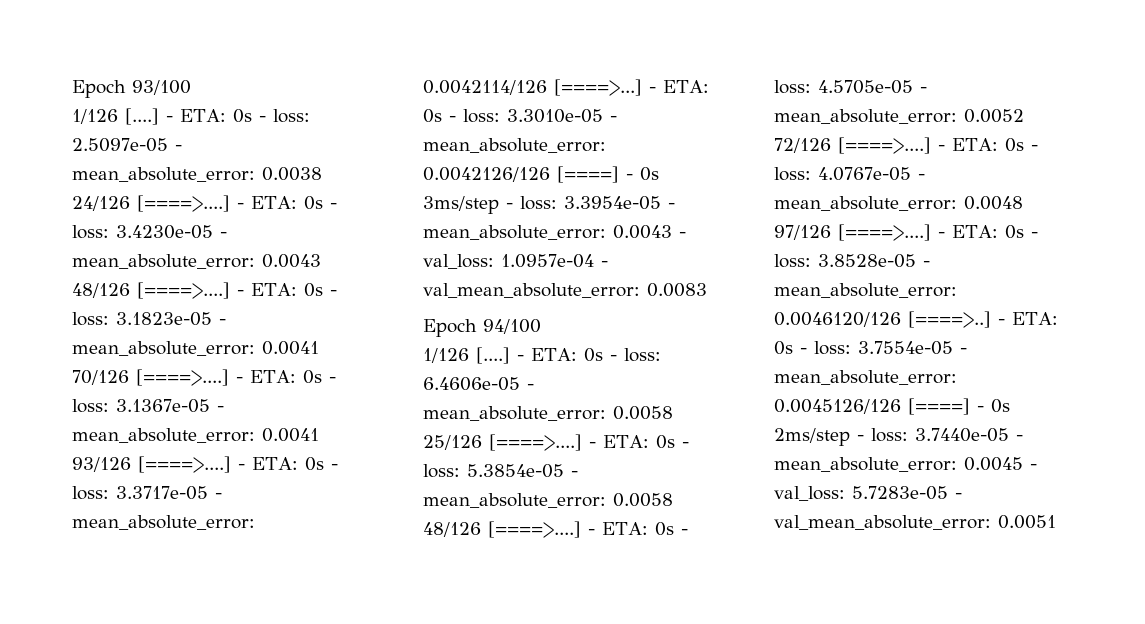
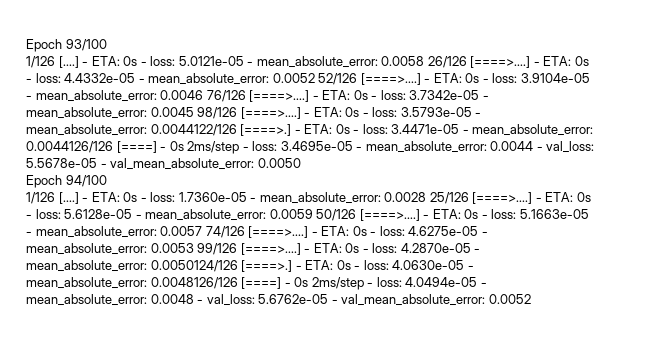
- - ETA: 0s - loss: 2.5097e-05 - mean_absolute_error: 0.0038 24/126 [====>....] - ETA: 0s - loss: 3.4230e-05 - mean_absolute_error: 0.0043 48/126 [====>....] - ETA: 0s - loss: 3.1823e-05 - mean_absolute_error: 0.0041 70/126 [====>....] - ETA: 0s - loss: 3.1367e-05 - mean_absolute_error: 0.0041 93/126 [====>....] - ETA: 0s - loss: 3.3717e-05 - mean_absolute_error: 0.0042114/126 [====>...] - ETA: 0s - loss: 3.3010e-05 - mean_absolute_error: 0.0042126/126 [====] - 0s 3ms/step - loss: 3.3954e-05 - mean_absolute_error: 0.0043 - val_loss: 1.0957e-04 - val_mean_absolute_error: 0.0083
+ - ETA: 0s - loss: 5.0121e-05 - mean_absolute_error: 0.0058 26/126 [====>....] - ETA: 0s - loss: 4.4332e-05 - mean_absolute_error: 0.0052 52/126 [====>....] - ETA: 0s - loss: 3.9104e-05 - mean_absolute_error: 0.0046 76/126 [====>....] - ETA: 0s - loss: 3.7342e-05 - mean_absolute_error: 0.0045 98/126 [====>....] - ETA: 0s - loss: 3.5793e-05 - mean_absolute_error: 0.0044122/126 [====>.] - ETA: 0s - loss: 3.4471e-05 - mean_absolute_error: 0.0044126/126 [====] - 0s 2ms/step - loss: 3.4695e-05 - mean_absolute_error: 0.0044 - val_loss: 5.5678e-05 - val_mean_absolute_error: 0.0050
- - ETA: 0s - loss: 6.4606e-05 - mean_absolute_error: 0.0058 25/126 [====>....]
+ - ETA: 0s - loss: 1.7360e-05 - mean_absolute_error: 0.0028 25/126 [====>....]
- - ETA: 0s - loss: 5.3854e-05 - mean_absolute_error: 0.0058 48/126 [====>....] - ETA: 0s - loss: 4.5705e-05 - mean_absolute_error: 0.0052 72/126 [====>....] - ETA: 0s - loss: 4.0767e-05 - mean_absolute_error: 0.0048 97/126 [====>....] - ETA: 0s - loss: 3.8528e-05 - mean_absolute_error: 0.0046120/126 [====>..] - ETA: 0s - loss: 3.7554e-05 - mean_absolute_error: 0.0045126/126 [====] - 0s 2ms/step - loss: 3.7440e-05 - mean_absolute_error: 0.0045 - val_loss: 5.7283e-05 - val_mean_absolute_error: 0.0051
+ - ETA: 0s - loss: 5.6128e-05 - mean_absolute_error: 0.0059 50/126 [====>....] - ETA: 0s - loss: 5.1663e-05 - mean_absolute_error: 0.0057 74/126 [====>....] - ETA: 0s - loss: 4.6275e-05 - mean_absolute_error: 0.0053 99/126 [====>....] - ETA: 0s - loss: 4.2870e-05 - mean_absolute_error: 0.0050124/126 [====>.] - ETA: 0s - loss: 4.0630e-05 - mean_absolute_error: 0.0048126/126 [====] - 0s 2ms/step - loss: 4.0494e-05 - mean_absolute_error: 0.0048 - val_loss: 5.6762e-05 - val_mean_absolute_error: 0.0052

